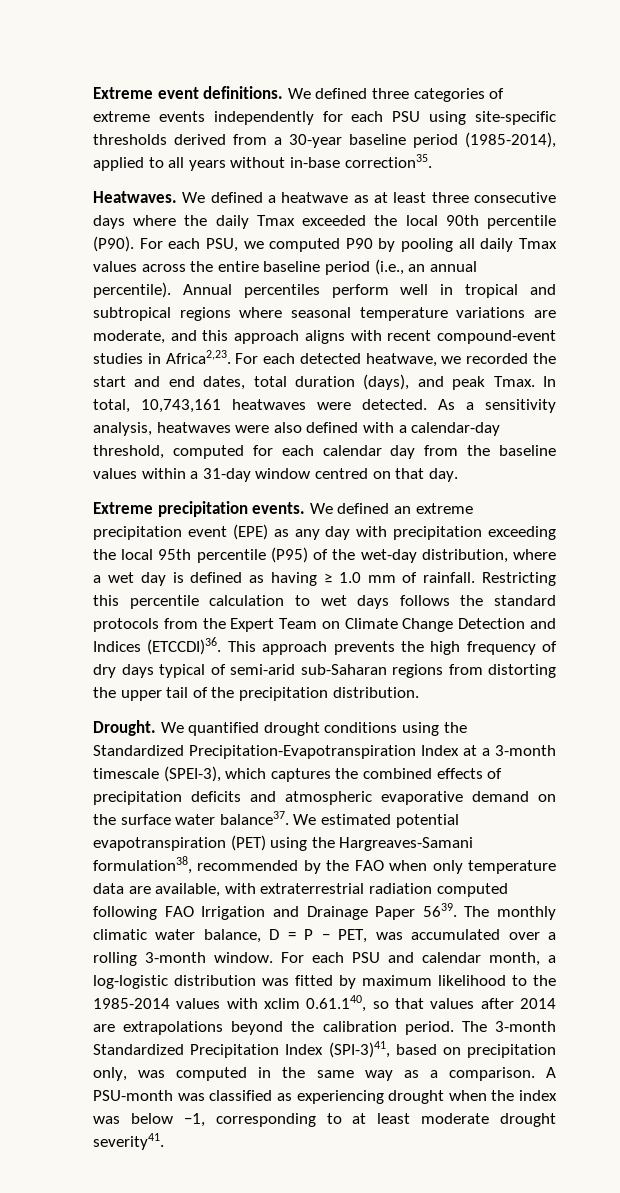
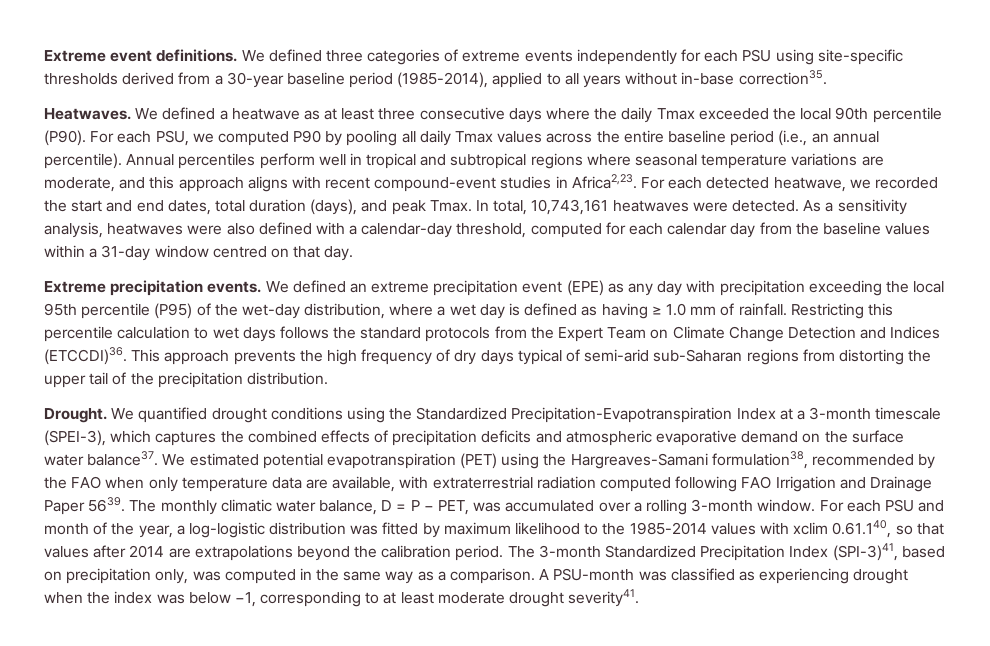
- For each PSU and calendar month, a log-logistic distribution was fitted by maximum likelihood to the 1985-2014 values with xclim 0.61.140, so that values after 2014 are extrapolations beyond the calibration period.
+ For each PSU and month of the year, a log-logistic distribution was fitted by maximum likelihood to the 1985-2014 values with xclim 0.61.140, so that values after 2014 are extrapolations beyond the calibration period.

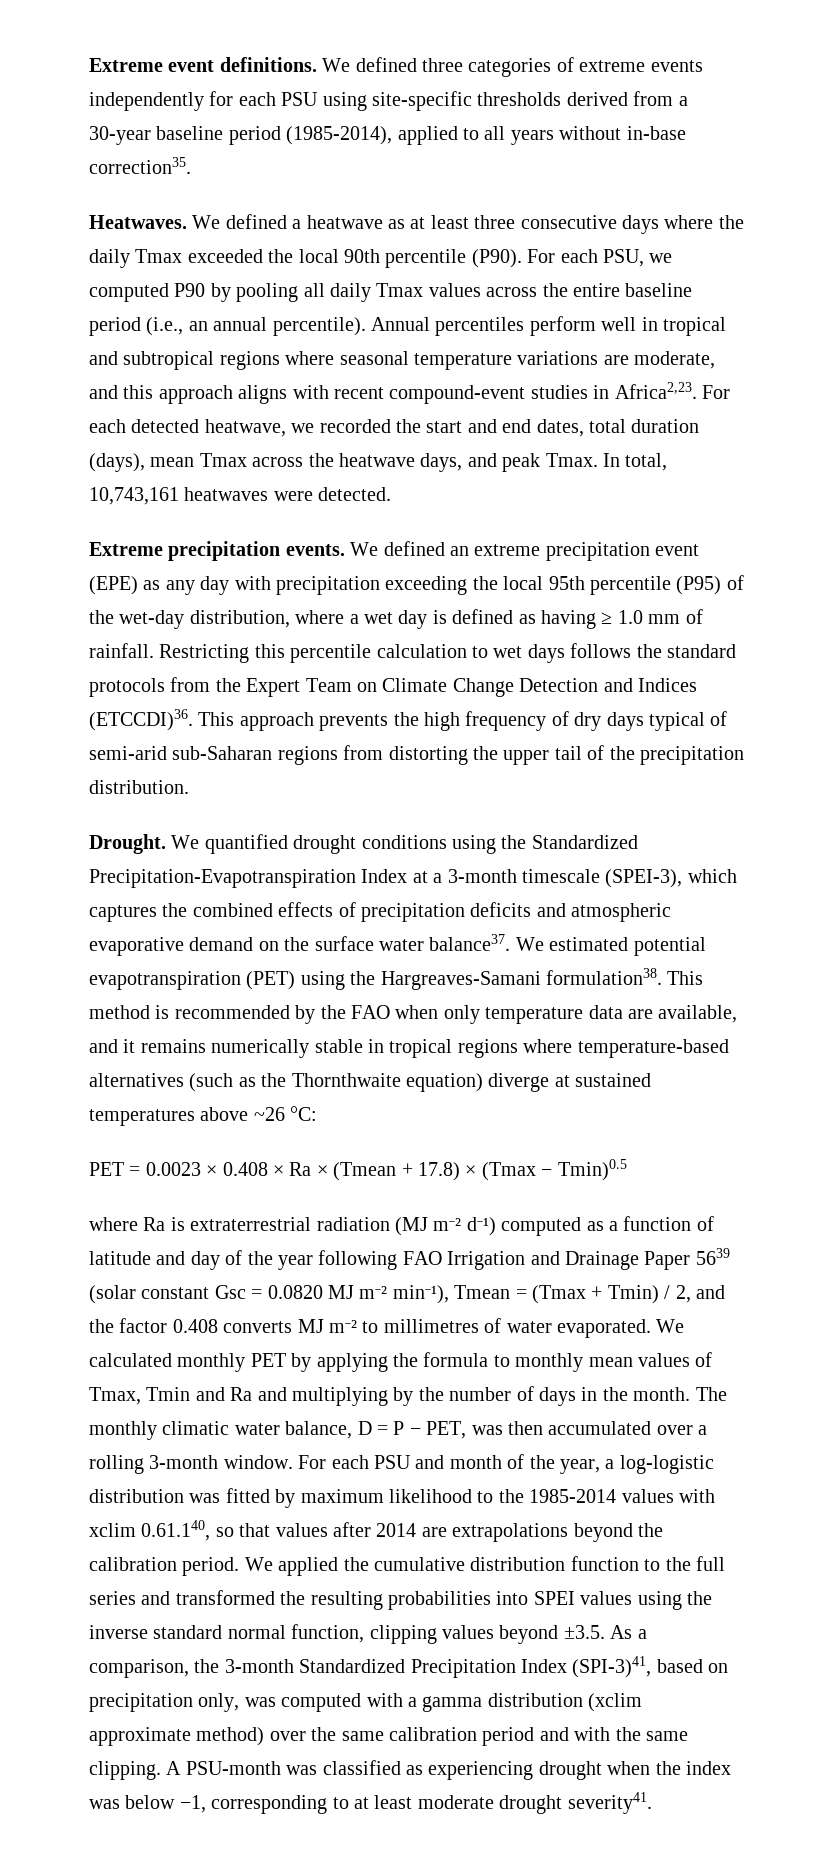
- For each detected heatwave, we recorded the start and end dates, total duration (days), and peak Tmax.
+ For each detected heatwave, we recorded the start and end dates, total duration (days), mean Tmax across the heatwave days, and peak Tmax.
- As a sensitivity analysis, heatwaves were also defined with a calendar-day threshold, computed for each calendar day from the baseline values within a 31-day window centred on that day.
- We estimated potential evapotranspiration (PET) using the Hargreaves-Samani formulation38, recommended by the FAO when only temperature data are available, with extraterrestrial radiation computed following FAO Irrigation and Drainage Paper 5639.
+ We estimated potential evapotranspiration (PET) using the Hargreaves-Samani formulation38. This method is recommended by the FAO when only temperature data are available, and it remains numerically stable in tropical regions where temperature-based alternatives (such as the Thornthwaite equation) diverge at sustained temperatures above ~26 °C:
+ PET = 0.0023 × 0.408 × Ra × (Tmean + 17.8) × (Tmax − Tmin)0.5
+ where Ra is extraterrestrial radiation (MJ m⁻² d⁻¹) computed as a function of latitude and day of the year following FAO Irrigation and Drainage Paper 5639 (solar constant Gsc = 0.0820 MJ m⁻² min⁻¹), Tmean = (Tmax + Tmin) / 2, and the factor 0.408 converts MJ m⁻² to millimetres of water evaporated. We calculated monthly PET by applying the formula to monthly mean values of Tmax, Tmin and Ra and multiplying by the number of days in the month.
- The monthly climatic water balance, D = P − PET, was accumulated over a rolling 3-month window.
+ The monthly climatic water balance, D = P − PET, was then accumulated over a rolling 3-month window.
- The 3-month Standardized Precipitation Index (SPI-3)41, based on precipitation only, was computed in the same way as a comparison.
+ We applied the cumulative distribution function to the full series and transformed the resulting probabilities into SPEI values using the inverse standard normal function, clipping values beyond ±3.5. As a comparison, the 3-month Standardized Precipitation Index (SPI-3)41, based on precipitation only, was computed with a gamma distribution (xclim approximate method) over the same calibration period and with the same clipping.

